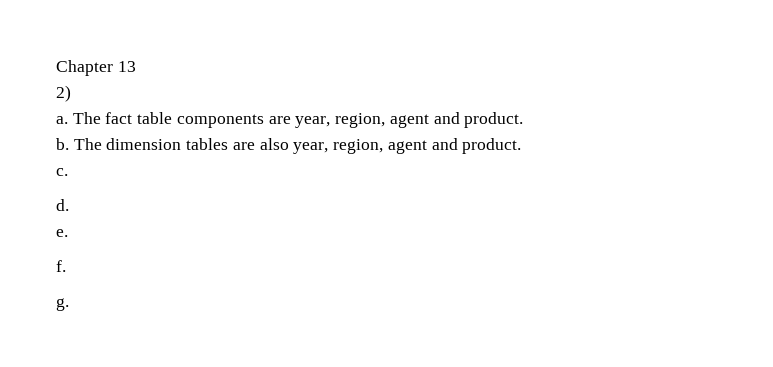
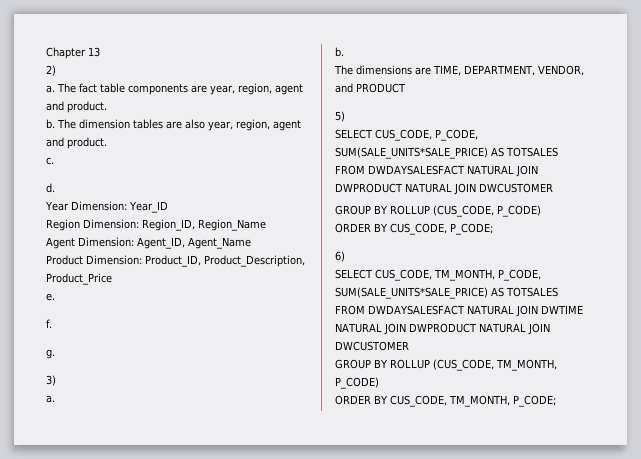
+ Year Dimension: Year_ID
+ Region Dimension: Region_ID, Region_Name
+ Agent Dimension: Agent_ID, Agent_Name
+ Product Dimension: Product_ID, Product_Description, Product_Price
  e.
  f.
  g.
+ 3)
+ a.
+ b.
+ The dimensions are TIME, DEPARTMENT, VENDOR, and PRODUCT
+ 5)
+ SELECT CUS_CODE, P_CODE, SUM(SALE_UNITS*SALE_PRICE) AS TOTSALES
+ FROM DWDAYSALESFACT NATURAL JOIN DWPRODUCT NATURAL JOIN DWCUSTOMER
+ GROUP BY ROLLUP (CUS_CODE, P_CODE)
+ ORDER BY CUS_CODE, P_CODE;
+ 6)
+ SELECT CUS_CODE, TM_MONTH, P_CODE, SUM(SALE_UNITS*SALE_PRICE) AS TOTSALES
+ FROM DWDAYSALESFACT NATURAL JOIN DWTIME NATURAL JOIN DWPRODUCT NATURAL JOIN DWCUSTOMER
+ GROUP BY ROLLUP (CUS_CODE, TM_MONTH, P_CODE)
+ ORDER BY CUS_CODE, TM_MONTH, P_CODE;

